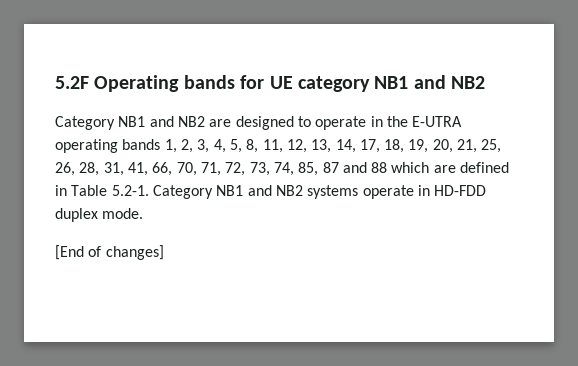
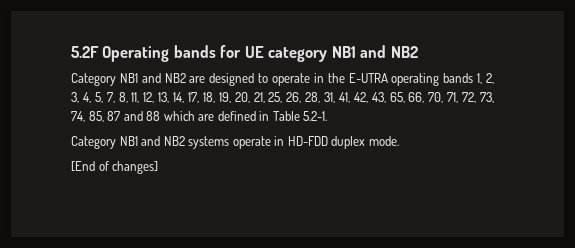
- Category NB1 and NB2 are designed to operate in the E-UTRA operating bands 1, 2, 3, 4, 5, 8, 11, 12, 13, 14, 17, 18, 19, 20, 21, 25, 26, 28, 31, 41, 66, 70, 71, 72, 73, 74, 85, 87 and 88 which are defined in Table 5.2-1. Category NB1 and NB2 systems operate in HD-FDD duplex mode.
+ Category NB1 and NB2 are designed to operate in the E-UTRA operating bands 1, 2, 3, 4, 5, 7, 8, 11, 12, 13, 14, 17, 18, 19, 20, 21, 25, 26, 28, 31, 41, 42, 43, 65, 66, 70, 71, 72, 73, 74, 85, 87 and 88 which are defined in Table 5.2-1.
+ Category NB1 and NB2 systems operate in HD-FDD duplex mode.

